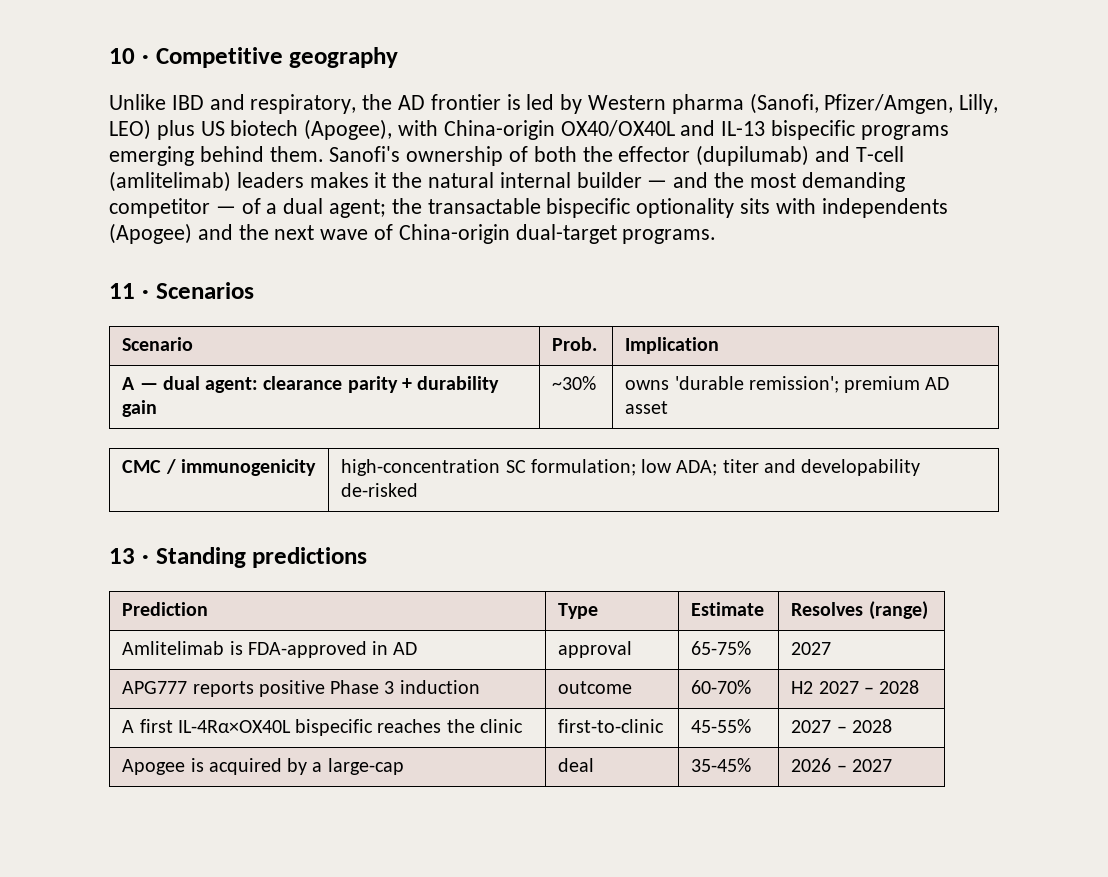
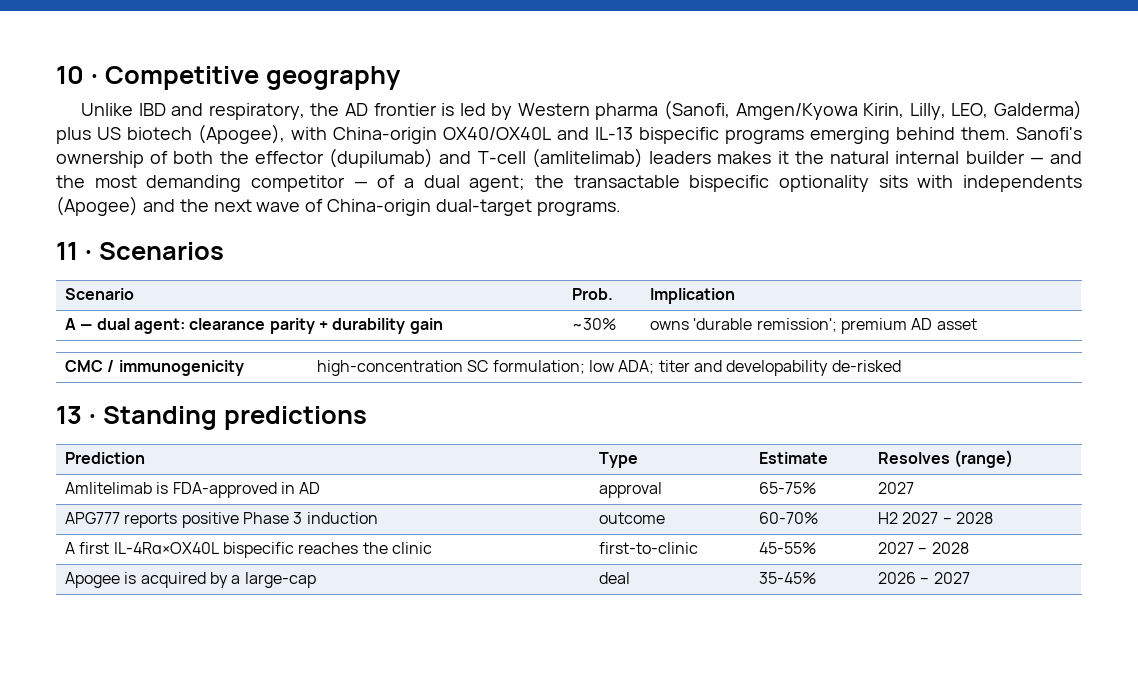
- Unlike IBD and respiratory, the AD frontier is led by Western pharma (Sanofi, Pfizer/Amgen, Lilly, LEO) plus US biotech (Apogee), with China-origin OX40/OX40L and IL-13 bispecific programs emerging behind them.
+ Unlike IBD and respiratory, the AD frontier is led by Western pharma (Sanofi, Amgen/Kyowa Kirin, Lilly, LEO, Galderma) plus US biotech (Apogee), with China-origin OX40/OX40L and IL-13 bispecific programs emerging behind them.

